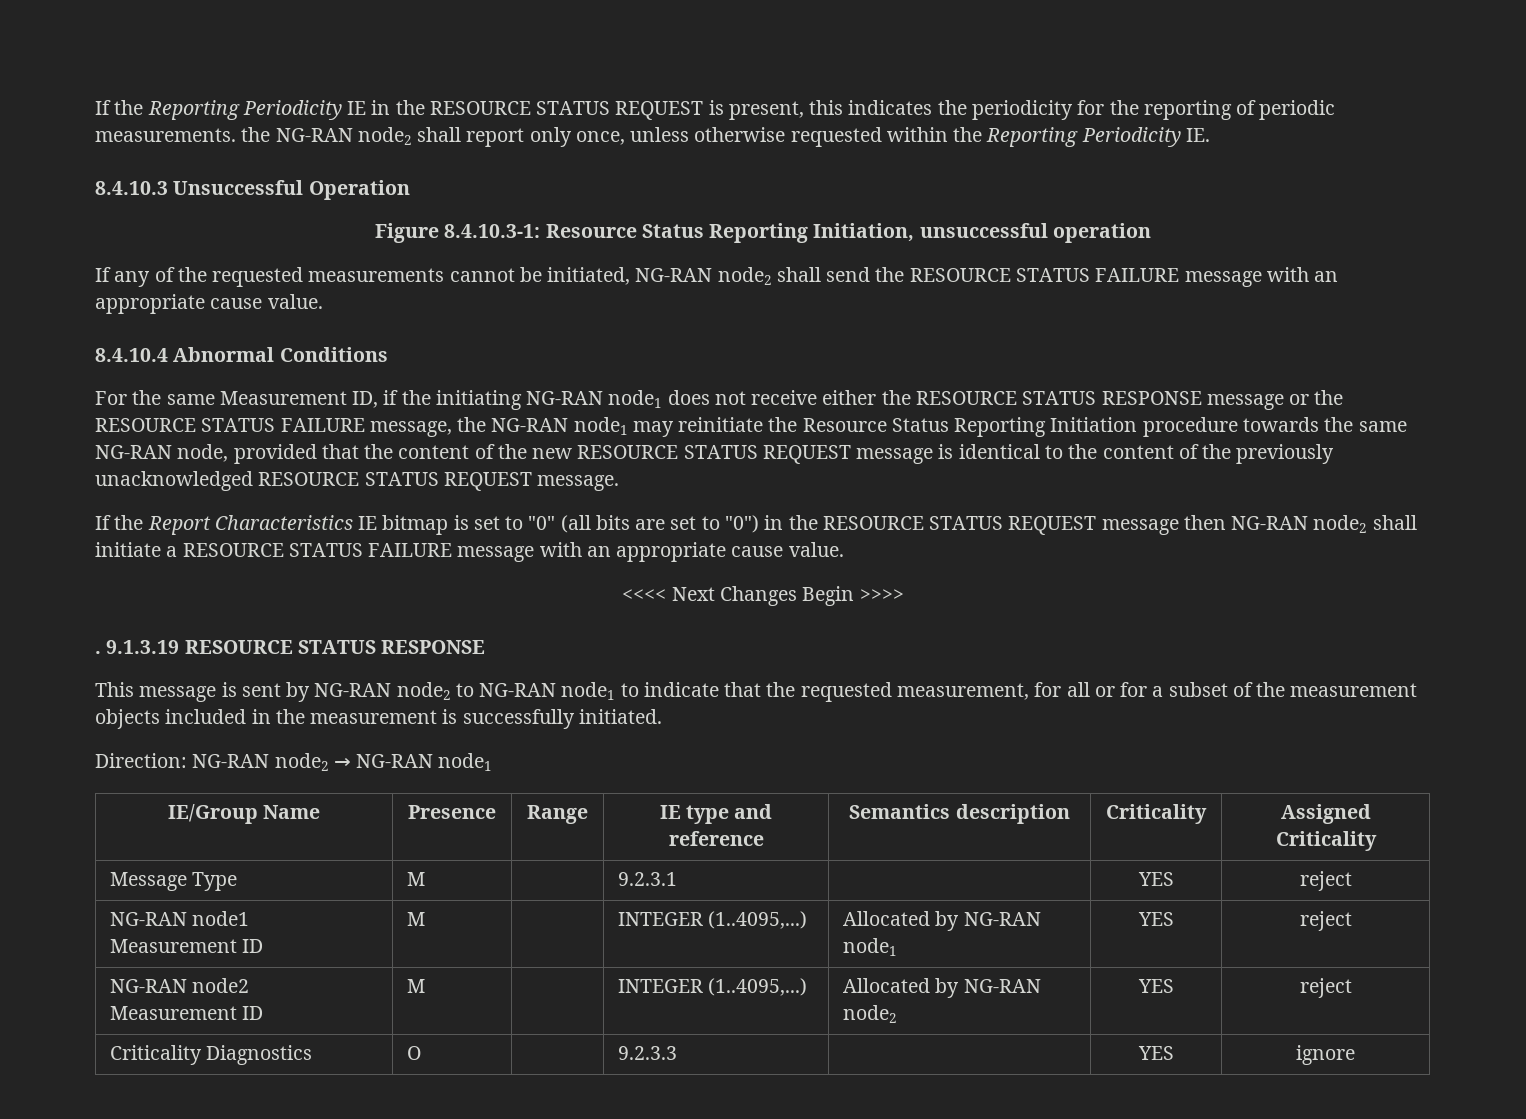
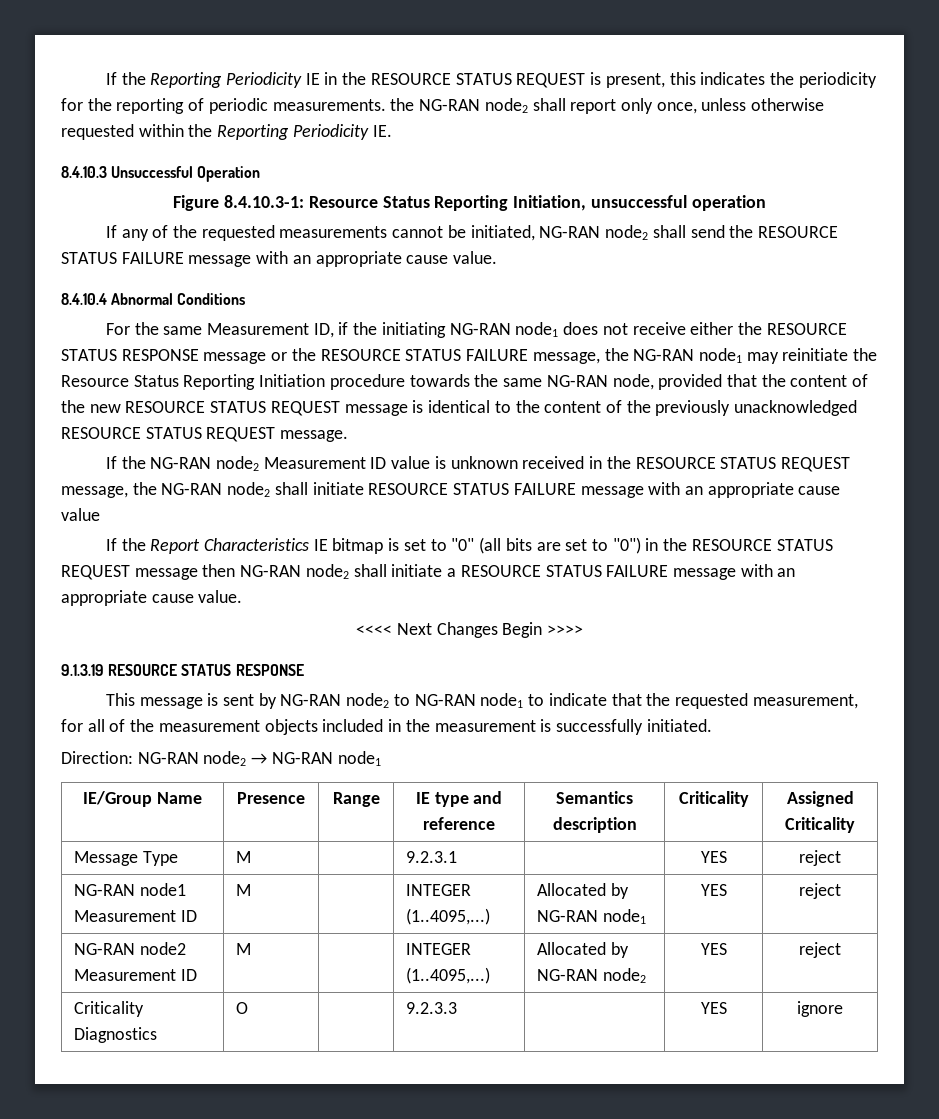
+ If the NG-RAN node2 Measurement ID value is unknown received in the RESOURCE STATUS REQUEST message, the NG-RAN node2 shall initiate RESOURCE STATUS FAILURE message with an appropriate cause value
- .
- This message is sent by NG-RAN node2 to NG-RAN node1 to indicate that the requested measurement, for all or for a subset of the measurement objects included in the measurement is successfully initiated.
+ This message is sent by NG-RAN node2 to NG-RAN node1 to indicate that the requested measurement, for all of the measurement objects included in the measurement is successfully initiated.

